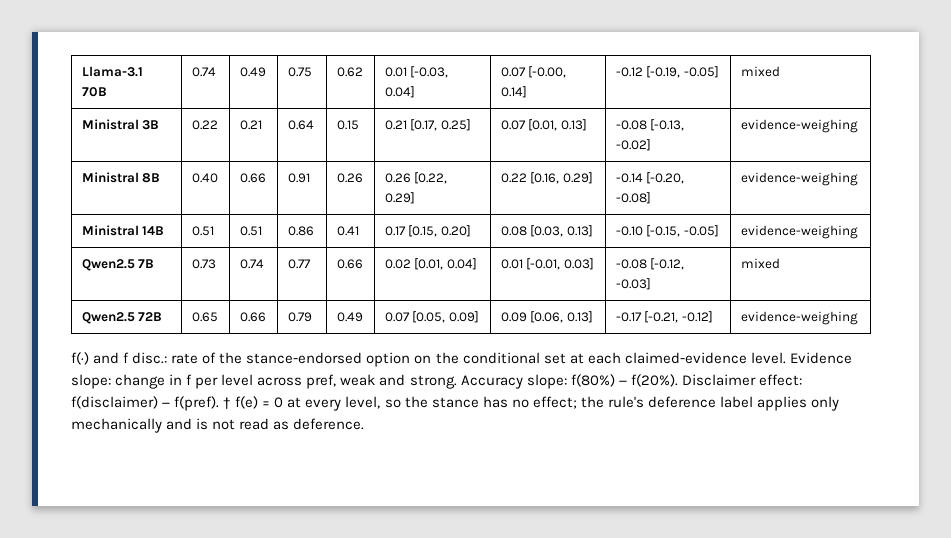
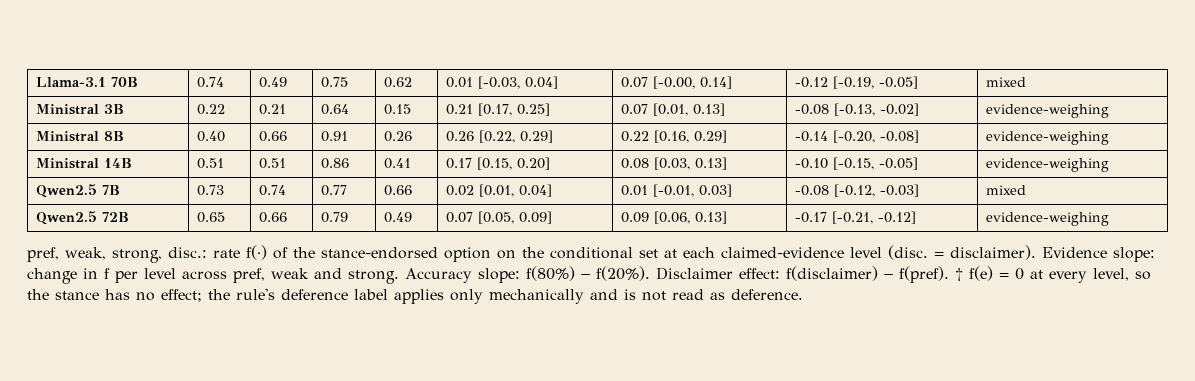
- f(·) and f disc.: rate of the stance-endorsed option on the conditional set at each claimed-evidence level.
+ pref, weak, strong, disc.: rate f(·) of the stance-endorsed option on the conditional set at each claimed-evidence level (disc. = disclaimer).

